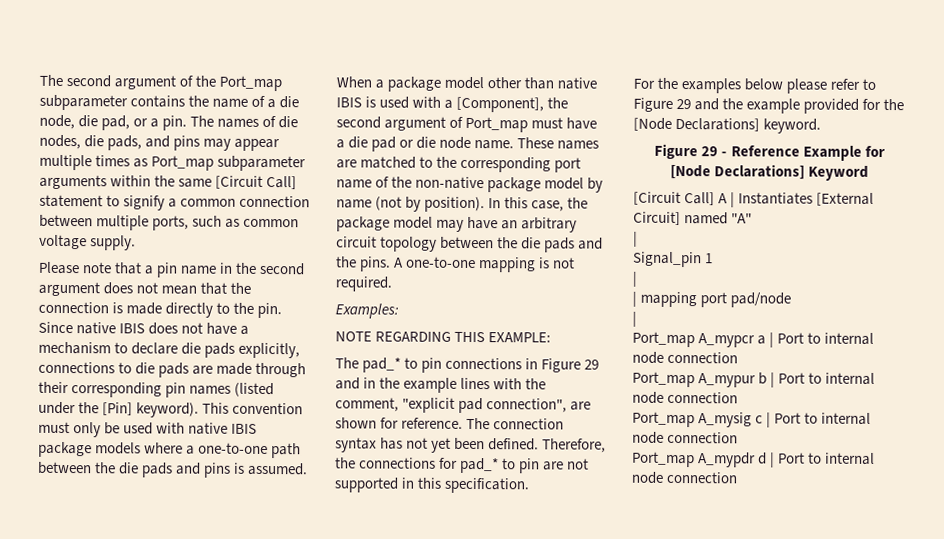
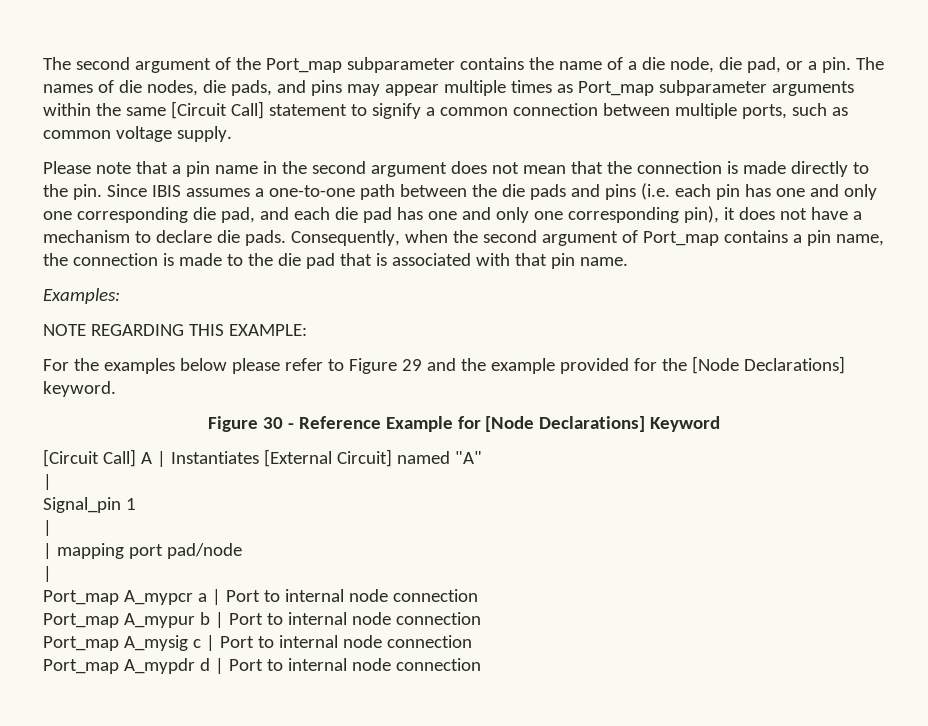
- Since native IBIS does not have a mechanism to declare die pads explicitly, connections to die pads are made through their corresponding pin names (listed under the [Pin] keyword). This convention must only be used with native IBIS package models where a one-to-one path between the die pads and pins is assumed. When a package model other than native IBIS is used with a [Component], the second argument of Port_map must have a die pad or die node name. These names are matched to the corresponding port name of the non-native package model by name (not by position). In this case, the package model may have an arbitrary circuit topology between the die pads and the pins. A one-to-one mapping is not required.
+ Since IBIS assumes a one-to-one path between the die pads and pins (i.e. each pin has one and only one corresponding die pad, and each die pad has one and only one corresponding pin), it does not have a mechanism to declare die pads. Consequently, when the second argument of Port_map contains a pin name, the connection is made to the die pad that is associated with that pin name.
- The pad_* to pin connections in Figure 29 and in the example lines with the comment, "explicit pad connection", are shown for reference. The connection syntax has not yet been defined. Therefore, the connections for pad_* to pin are not supported in this specification.
- Figure 29 - Reference Example for [Node Declarations] Keyword
+ Figure 30 - Reference Example for [Node Declarations] Keyword

